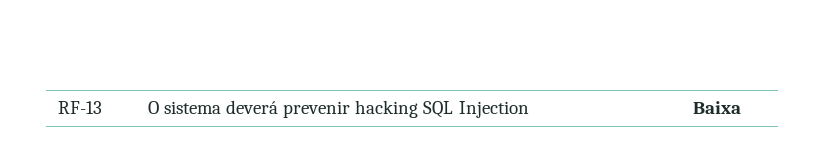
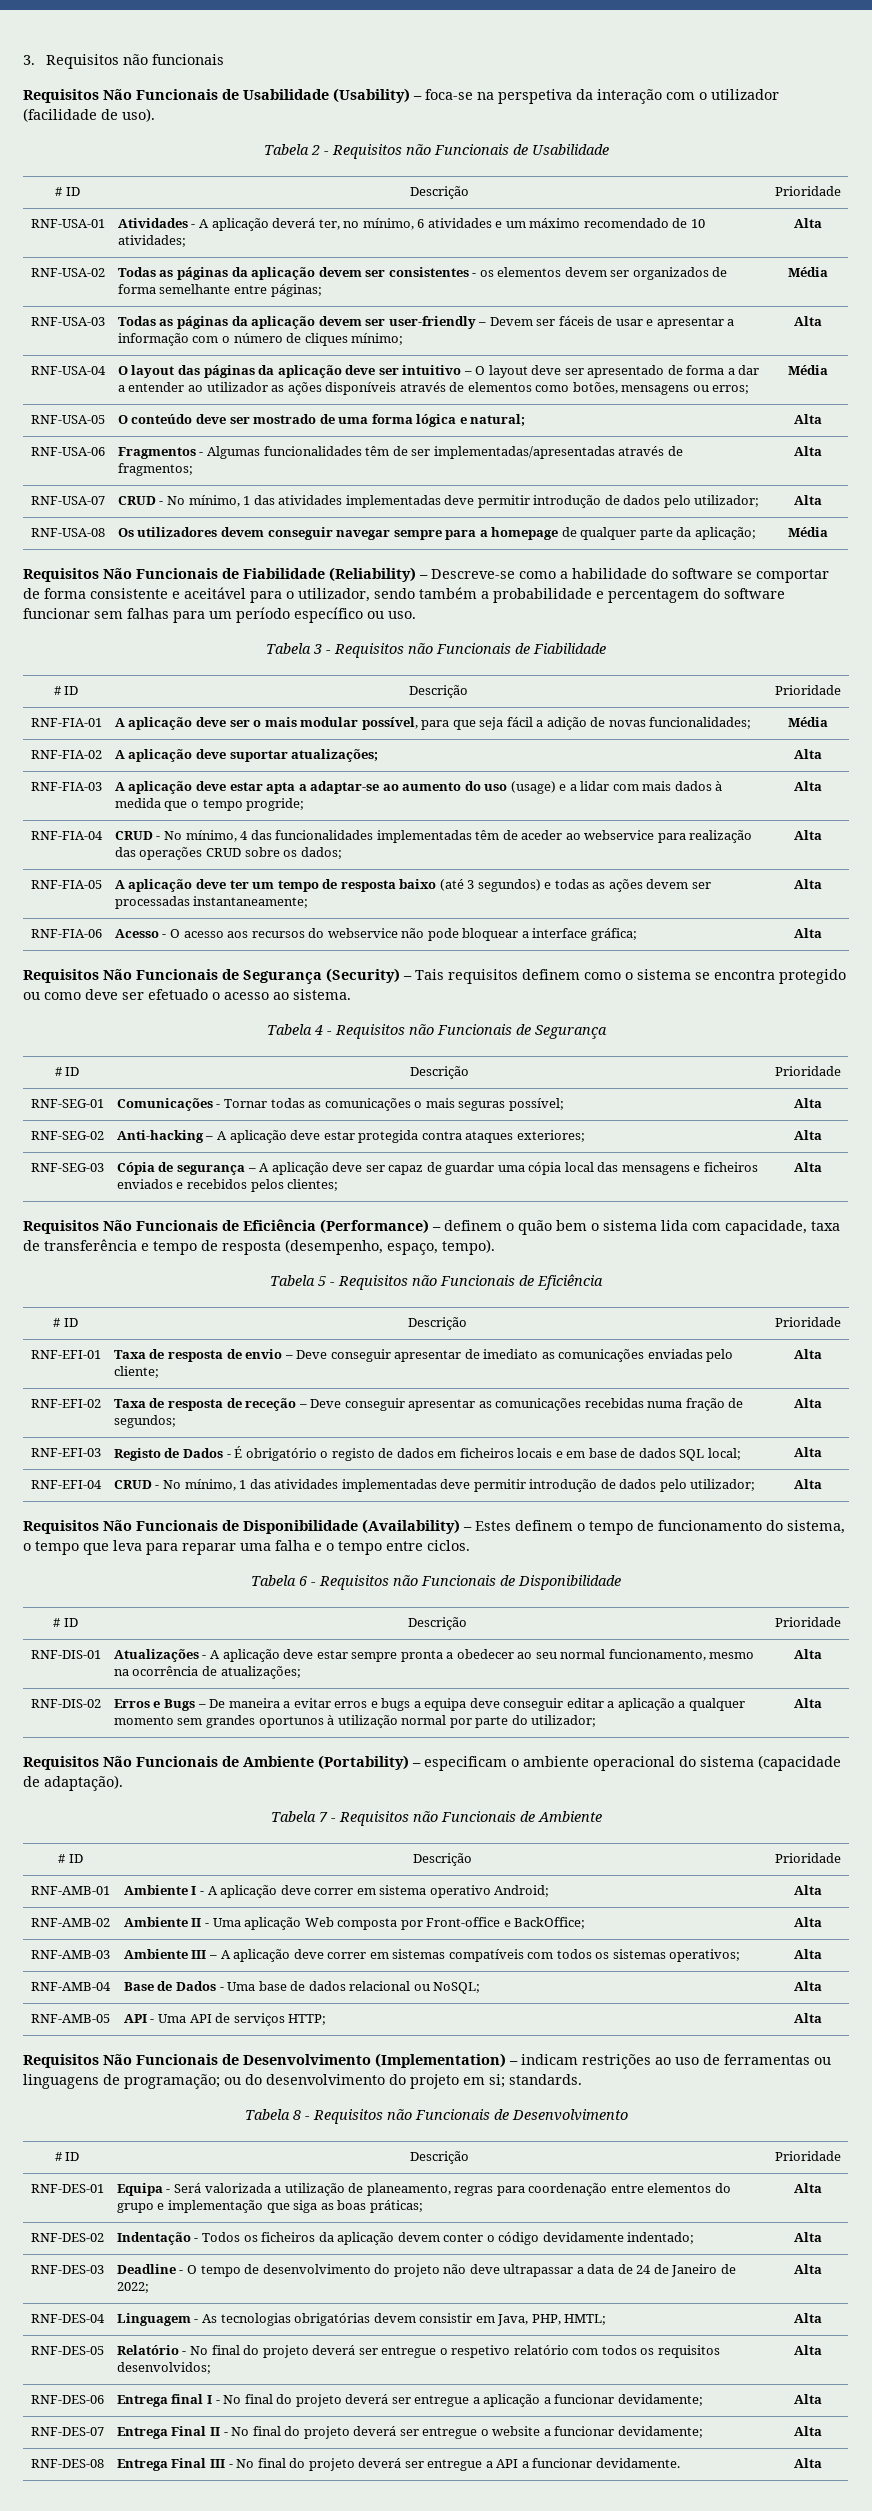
- RF-13 | O sistema deverá prevenir hacking SQL Injection | Baixa
+ 3. Requisitos não funcionais
+ Requisitos Não Funcionais de Usabilidade (Usability) – foca-se na perspetiva da interação com o utilizador (facilidade de uso).
+ Tabela 2 - Requisitos não Funcionais de Usabilidade
+ # ID | Descrição | Prioridade
+ RNF-USA-01 | Atividades - A aplicação deverá ter, no mínimo, 6 atividades e um máximo recomendado de 10 atividades; | Alta
+ RNF-USA-02 | Todas as páginas da aplicação devem ser consistentes - os elementos devem ser organizados de forma semelhante entre páginas; | Média
+ RNF-USA-03 | Todas as páginas da aplicação devem ser user-friendly – Devem ser fáceis de usar e apresentar a informação com o número de cliques mínimo; | Alta
+ RNF-USA-04 | O layout das páginas da aplicação deve ser intuitivo – O layout deve ser apresentado de forma a dar a entender ao utilizador as ações disponíveis através de elementos como botões, mensagens ou erros; | Média
+ RNF-USA-05 | O conteúdo deve ser mostrado de uma forma lógica e natural; | Alta
+ RNF-USA-06 | Fragmentos - Algumas funcionalidades têm de ser implementadas/apresentadas através de fragmentos; | Alta
+ RNF-USA-07 | CRUD - No mínimo, 1 das atividades implementadas deve permitir introdução de dados pelo utilizador; | Alta
+ RNF-USA-08 | Os utilizadores devem conseguir navegar sempre para a homepage de qualquer parte da aplicação; | Média
+ Requisitos Não Funcionais de Fiabilidade (Reliability) – Descreve-se como a habilidade do software se comportar de forma consistente e aceitável para o utilizador, sendo também a probabilidade e percentagem do software funcionar sem falhas para um período específico ou uso.
+ Tabela 3 - Requisitos não Funcionais de Fiabilidade
+ # ID | Descrição | Prioridade
+ RNF-FIA-01 | A aplicação deve ser o mais modular possível, para que seja fácil a adição de novas funcionalidades; | Média
+ RNF-FIA-02 | A aplicação deve suportar atualizações; | Alta
+ RNF-FIA-03 | A aplicação deve estar apta a adaptar-se ao aumento do uso (usage) e a lidar com mais dados à medida que o tempo progride; | Alta
+ RNF-FIA-04 | CRUD - No mínimo, 4 das funcionalidades implementadas têm de aceder ao webservice para realização das operações CRUD sobre os dados; | Alta
+ RNF-FIA-05 | A aplicação deve ter um tempo de resposta baixo (até 3 segundos) e todas as ações devem ser processadas instantaneamente; | Alta
+ RNF-FIA-06 | Acesso - O acesso aos recursos do webservice não pode bloquear a interface gráfica; | Alta
+ Requisitos Não Funcionais de Segurança (Security) – Tais requisitos definem como o sistema se encontra protegido ou como deve ser efetuado o acesso ao sistema.
+ Tabela 4 - Requisitos não Funcionais de Segurança
+ # ID | Descrição | Prioridade
+ RNF-SEG-01 | Comunicações - Tornar todas as comunicações o mais seguras possível; | Alta
+ RNF-SEG-02 | Anti-hacking – A aplicação deve estar protegida contra ataques exteriores; | Alta
+ RNF-SEG-03 | Cópia de segurança – A aplicação deve ser capaz de guardar uma cópia local das mensagens e ficheiros enviados e recebidos pelos clientes; | Alta
+ Requisitos Não Funcionais de Eficiência (Performance) – definem o quão bem o sistema lida com capacidade, taxa de transferência e tempo de resposta (desempenho, espaço, tempo).
+ Tabela 5 - Requisitos não Funcionais de Eficiência
+ # ID | Descrição | Prioridade
+ RNF-EFI-01 | Taxa de resposta de envio – Deve conseguir apresentar de imediato as comunicações enviadas pelo cliente; | Alta
+ RNF-EFI-02 | Taxa de resposta de receção – Deve conseguir apresentar as comunicações recebidas numa fração de segundos; | Alta
+ RNF-EFI-03 | Registo de Dados - É obrigatório o registo de dados em ficheiros locais e em base de dados SQL local; | Alta
+ RNF-EFI-04 | CRUD - No mínimo, 1 das atividades implementadas deve permitir introdução de dados pelo utilizador; | Alta
+ Requisitos Não Funcionais de Disponibilidade (Availability) – Estes definem o tempo de funcionamento do sistema, o tempo que leva para reparar uma falha e o tempo entre ciclos.
+ Tabela 6 - Requisitos não Funcionais de Disponibilidade
+ # ID | Descrição | Prioridade
+ RNF-DIS-01 | Atualizações - A aplicação deve estar sempre pronta a obedecer ao seu normal funcionamento, mesmo na ocorrência de atualizações; | Alta
+ RNF-DIS-02 | Erros e Bugs – De maneira a evitar erros e bugs a equipa deve conseguir editar a aplicação a qualquer momento sem grandes oportunos à utilização normal por parte do utilizador; | Alta
+ Requisitos Não Funcionais de Ambiente (Portability) – especificam o ambiente operacional do sistema (capacidade de adaptação).
+ Tabela 7 - Requisitos não Funcionais de Ambiente
+ # ID | Descrição | Prioridade
+ RNF-AMB-01 | Ambiente I - A aplicação deve correr em sistema operativo Android; | Alta
+ RNF-AMB-02 | Ambiente II - Uma aplicação Web composta por Front-office e BackOffice; | Alta
+ RNF-AMB-03 | Ambiente III – A aplicação deve correr em sistemas compatíveis com todos os sistemas operativos; | Alta
+ RNF-AMB-04 | Base de Dados - Uma base de dados relacional ou NoSQL; | Alta
+ RNF-AMB-05 | API - Uma API de serviços HTTP; | Alta
+ Requisitos Não Funcionais de Desenvolvimento (Implementation) – indicam restrições ao uso de ferramentas ou linguagens de programação; ou do desenvolvimento do projeto em si; standards.
+ Tabela 8 - Requisitos não Funcionais de Desenvolvimento
+ # ID | Descrição | Prioridade
+ RNF-DES-01 | Equipa - Será valorizada a utilização de planeamento, regras para coordenação entre elementos do grupo e implementação que siga as boas práticas; | Alta
+ RNF-DES-02 | Indentação - Todos os ficheiros da aplicação devem conter o código devidamente indentado; | Alta
+ RNF-DES-03 | Deadline - O tempo de desenvolvimento do projeto não deve ultrapassar a data de 24 de Janeiro de 2022; | Alta
+ RNF-DES-04 | Linguagem - As tecnologias obrigatórias devem consistir em Java, PHP, HMTL; | Alta
+ RNF-DES-05 | Relatório - No final do projeto deverá ser entregue o respetivo relatório com todos os requisitos desenvolvidos; | Alta
+ RNF-DES-06 | Entrega final I - No final do projeto deverá ser entregue a aplicação a funcionar devidamente; | Alta
+ RNF-DES-07 | Entrega Final II - No final do projeto deverá ser entregue o website a funcionar devidamente; | Alta
+ RNF-DES-08 | Entrega Final III - No final do projeto deverá ser entregue a API a funcionar devidamente. | Alta

